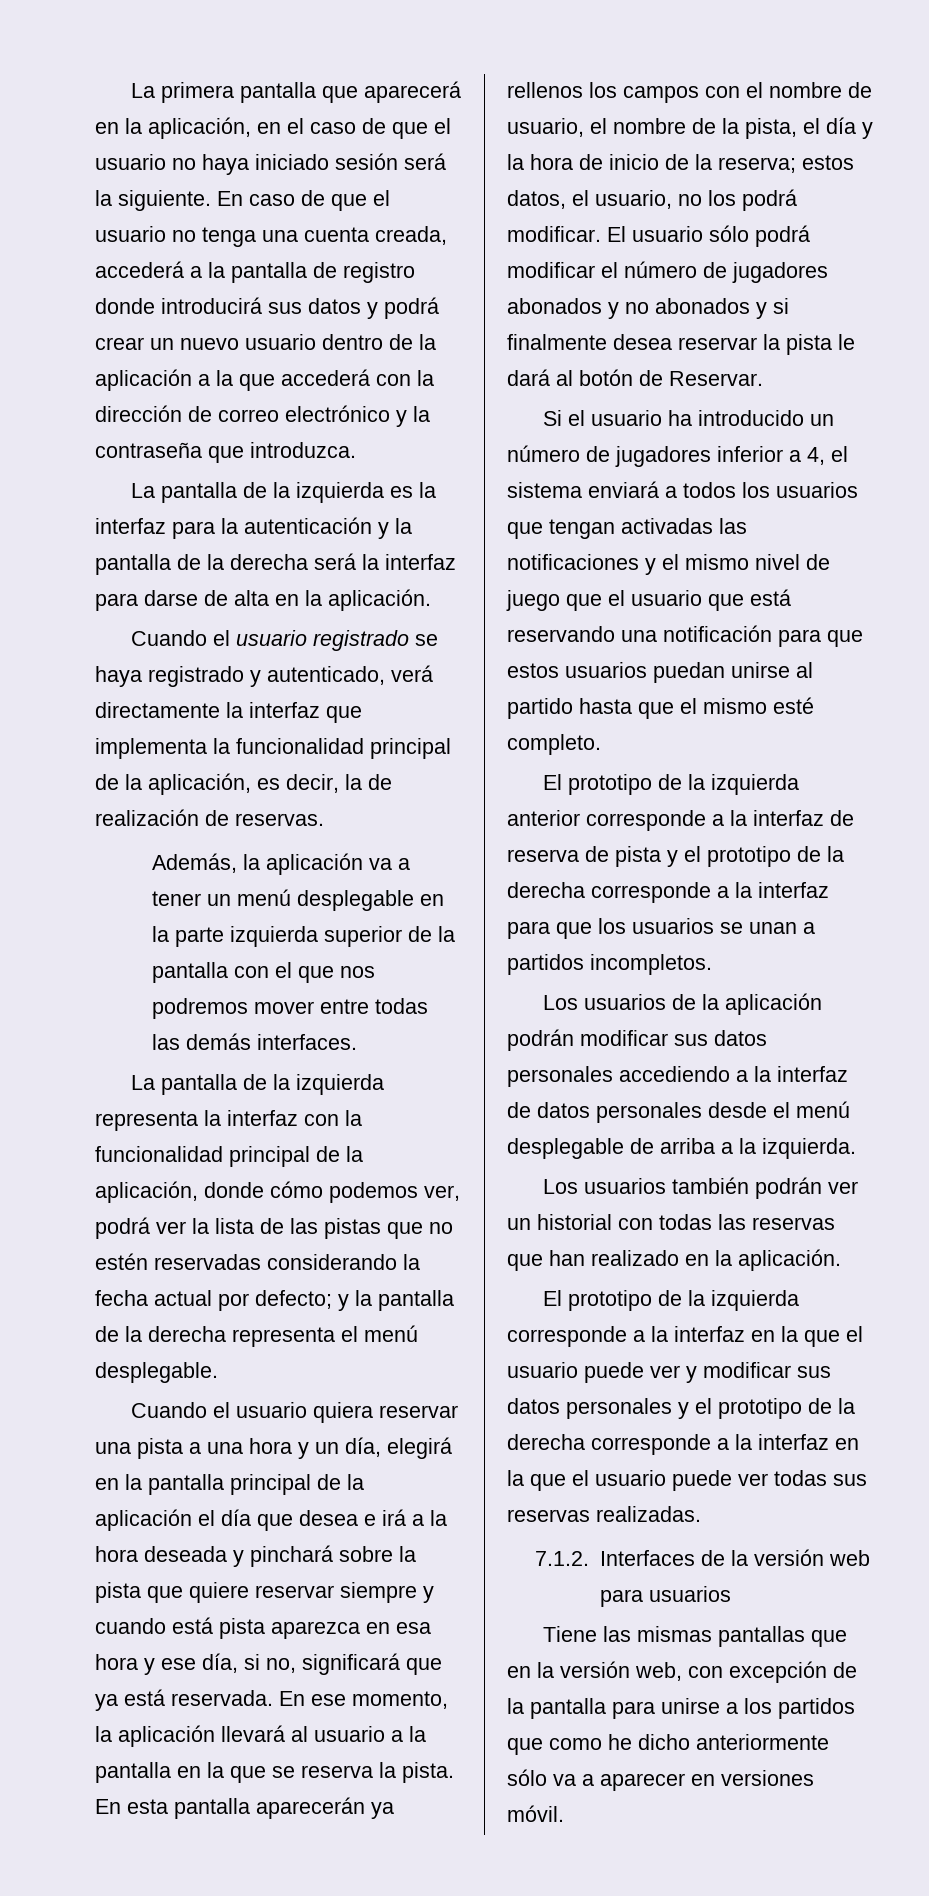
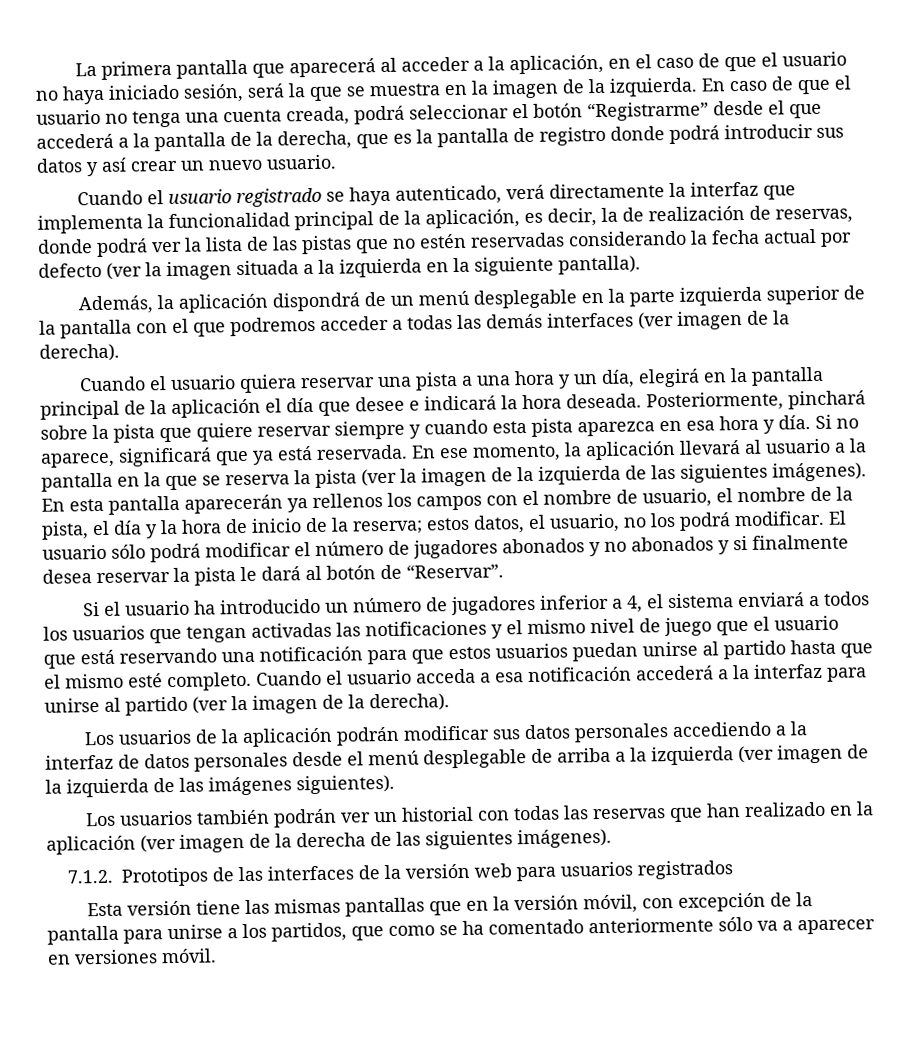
- La primera pantalla que aparecerá en la aplicación, en el caso de que el usuario no haya iniciado sesión será la siguiente.
+ La primera pantalla que aparecerá al acceder a la aplicación, en el caso de que el usuario no haya iniciado sesión, será la que se muestra en la imagen de la izquierda.
- En caso de que el usuario no tenga una cuenta creada, accederá a la pantalla de registro donde introducirá sus datos y podrá crear un nuevo usuario dentro de la aplicación a la que accederá con la dirección de correo electrónico y la contraseña que introduzca.
- La pantalla de la izquierda es la interfaz para la autenticación y la pantalla de la derecha será la interfaz para darse de alta en la aplicación.
+ En caso de que el usuario no tenga una cuenta creada, podrá seleccionar el botón “Registrarme” desde el que accederá a la pantalla de la derecha, que es la pantalla de registro donde podrá introducir sus datos y así crear un nuevo usuario.
- Cuando el usuario registrado se haya registrado y autenticado, verá directamente la interfaz que implementa la funcionalidad principal de la aplicación, es decir, la de realización de reservas.
- Además, la aplicación va a tener un menú desplegable en la parte izquierda superior de la pantalla con el que nos podremos mover entre todas las demás interfaces.
- La pantalla de la izquierda representa la interfaz con la funcionalidad principal de la aplicación, donde cómo podemos ver, podrá ver la lista de las pistas que no estén reservadas considerando la fecha actual por defecto; y la pantalla de la derecha representa el menú desplegable.
+ Cuando el usuario registrado se haya autenticado, verá directamente la interfaz que implementa la funcionalidad principal de la aplicación, es decir, la de realización de reservas, donde podrá ver la lista de las pistas que no estén reservadas considerando la fecha actual por defecto (ver la imagen situada a la izquierda en la siguiente pantalla).
+ Además, la aplicación dispondrá de un menú desplegable en la parte izquierda superior de la pantalla con el que podremos acceder a todas las demás interfaces (ver imagen de la derecha).
- Cuando el usuario quiera reservar una pista a una hora y un día, elegirá en la pantalla principal de la aplicación el día que desea e irá a la hora deseada y pinchará sobre la pista que quiere reservar siempre y cuando está pista aparezca en esa hora y ese día, si no, significará que ya está reservada.
+ Cuando el usuario quiera reservar una pista a una hora y un día, elegirá en la pantalla principal de la aplicación el día que desee e indicará la hora deseada. Posteriormente, pinchará sobre la pista que quiere reservar siempre y cuando esta pista aparezca en esa hora y día. Si no aparece, significará que ya está reservada.
- En ese momento, la aplicación llevará al usuario a la pantalla en la que se reserva la pista.
+ En ese momento, la aplicación llevará al usuario a la pantalla en la que se reserva la pista (ver la imagen de la izquierda de las siguientes imágenes).
- El usuario sólo podrá modificar el número de jugadores abonados y no abonados y si finalmente desea reservar la pista le dará al botón de Reservar.
+ El usuario sólo podrá modificar el número de jugadores abonados y no abonados y si finalmente desea reservar la pista le dará al botón de “Reservar”.
- Si el usuario ha introducido un número de jugadores inferior a 4, el sistema enviará a todos los usuarios que tengan activadas las notificaciones y el mismo nivel de juego que el usuario que está reservando una notificación para que estos usuarios puedan unirse al partido hasta que el mismo esté completo.
- El prototipo de la izquierda anterior corresponde a la interfaz de reserva de pista y el prototipo de la derecha corresponde a la interfaz para que los usuarios se unan a partidos incompletos.
+ Si el usuario ha introducido un número de jugadores inferior a 4, el sistema enviará a todos los usuarios que tengan activadas las notificaciones y el mismo nivel de juego que el usuario que está reservando una notificación para que estos usuarios puedan unirse al partido hasta que el mismo esté completo. Cuando el usuario acceda a esa notificación accederá a la interfaz para unirse al partido (ver la imagen de la derecha).
- Los usuarios de la aplicación podrán modificar sus datos personales accediendo a la interfaz de datos personales desde el menú desplegable de arriba a la izquierda.
+ Los usuarios de la aplicación podrán modificar sus datos personales accediendo a la interfaz de datos personales desde el menú desplegable de arriba a la izquierda (ver imagen de la izquierda de las imágenes siguientes).
- Los usuarios también podrán ver un historial con todas las reservas que han realizado en la aplicación.
- El prototipo de la izquierda corresponde a la interfaz en la que el usuario puede ver y modificar sus datos personales y el prototipo de la derecha corresponde a la interfaz en la que el usuario puede ver todas sus reservas realizadas.
- 7.1.2. Interfaces de la versión web para usuarios
- Tiene las mismas pantallas que en la versión web, con excepción de la pantalla para unirse a los partidos que como he dicho anteriormente sólo va a aparecer en versiones móvil.
+ Los usuarios también podrán ver un historial con todas las reservas que han realizado en la aplicación (ver imagen de la derecha de las siguientes imágenes).
+ 7.1.2. Prototipos de las interfaces de la versión web para usuarios registrados
+ Esta versión tiene las mismas pantallas que en la versión móvil, con excepción de la pantalla para unirse a los partidos, que como se ha comentado anteriormente sólo va a aparecer en versiones móvil.

